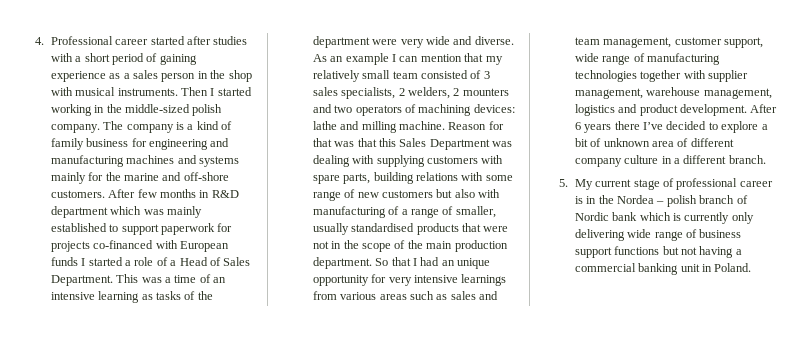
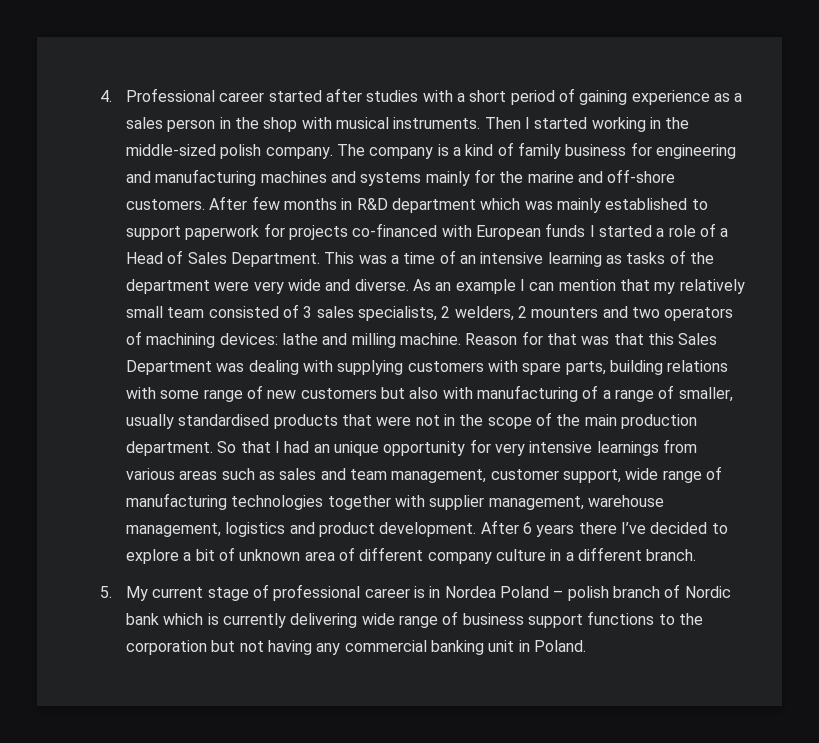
- 5. My current stage of professional career is in the Nordea – polish branch of Nordic bank which is currently only delivering wide range of business support functions but not having a commercial banking unit in Poland.
+ 5. My current stage of professional career is in Nordea Poland – polish branch of Nordic bank which is currently delivering wide range of business support functions to the corporation but not having any commercial banking unit in Poland.

